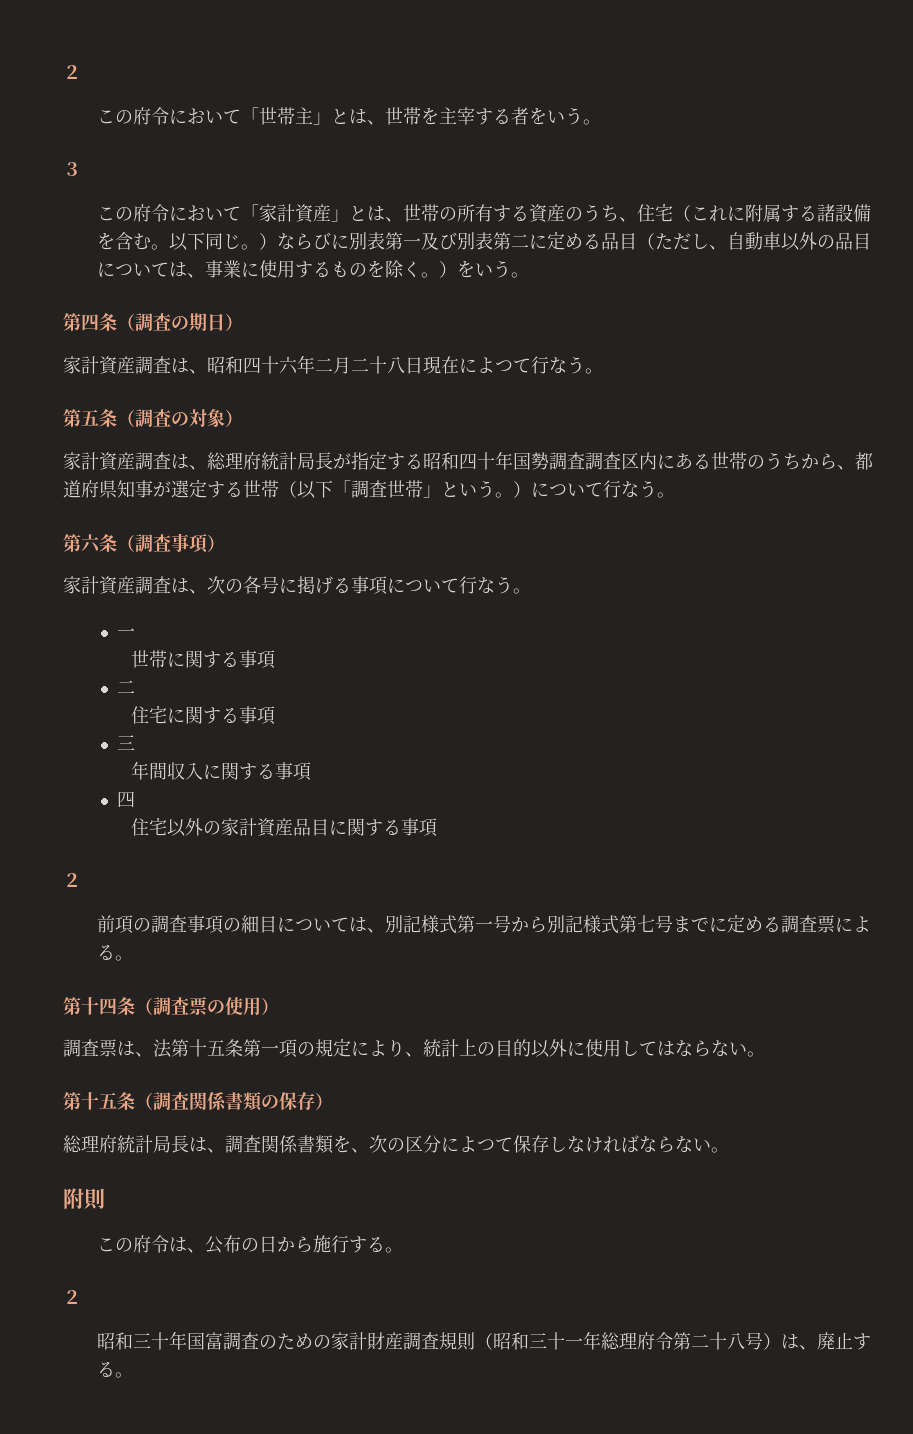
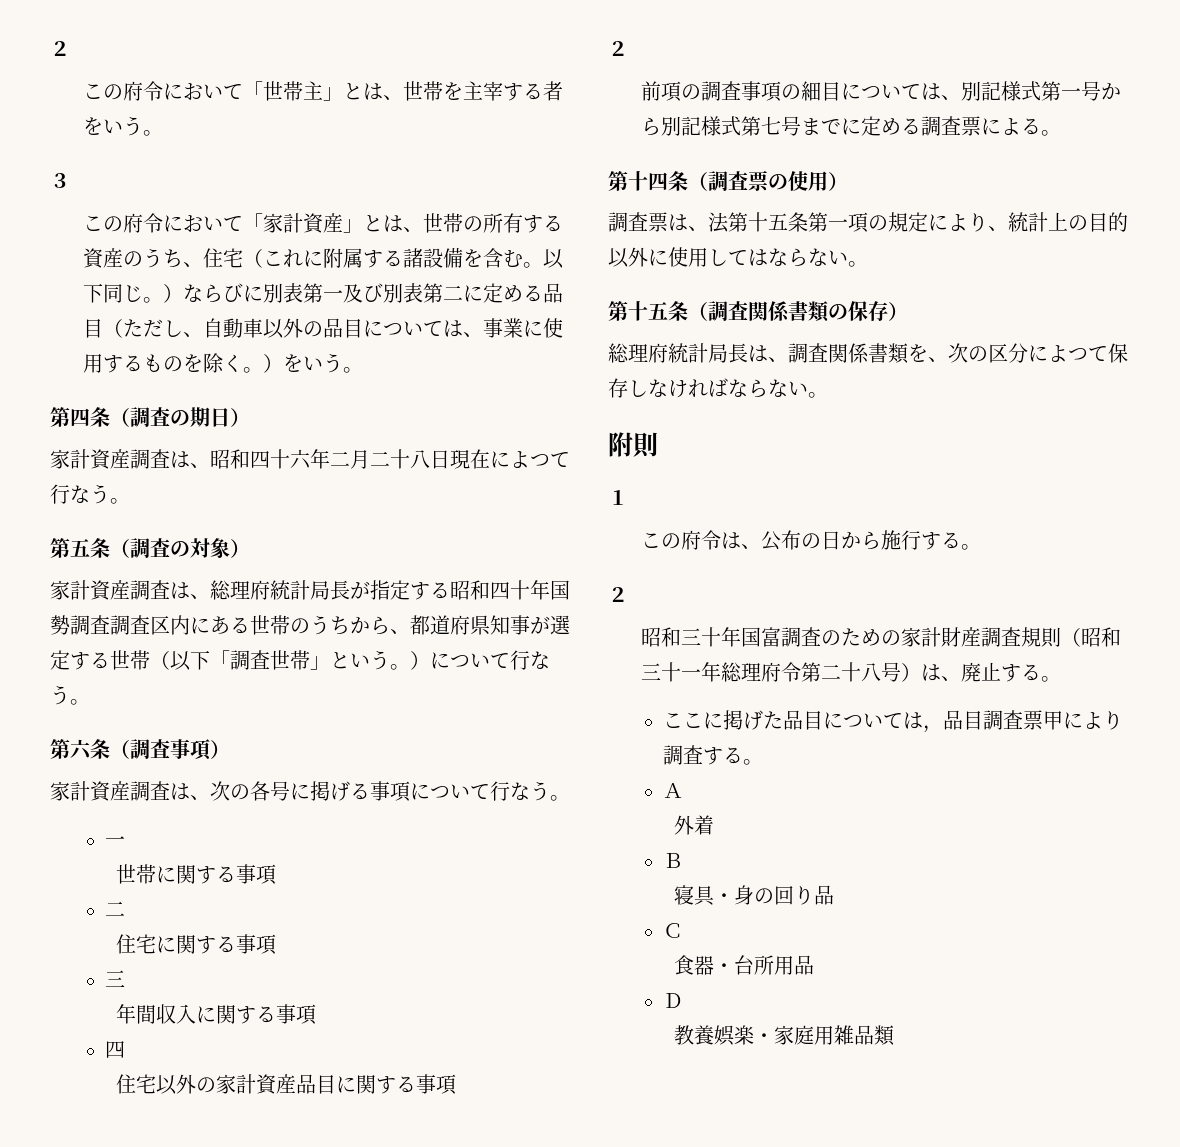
+ １
+ ここに掲げた品目については，品目調査票甲により調査する。
+ Ａ
+ 外着
+ Ｂ
+ 寝具・身の回り品
+ Ｃ
+ 食器・台所用品
+ Ｄ
+ 教養娯楽・家庭用雑品類

